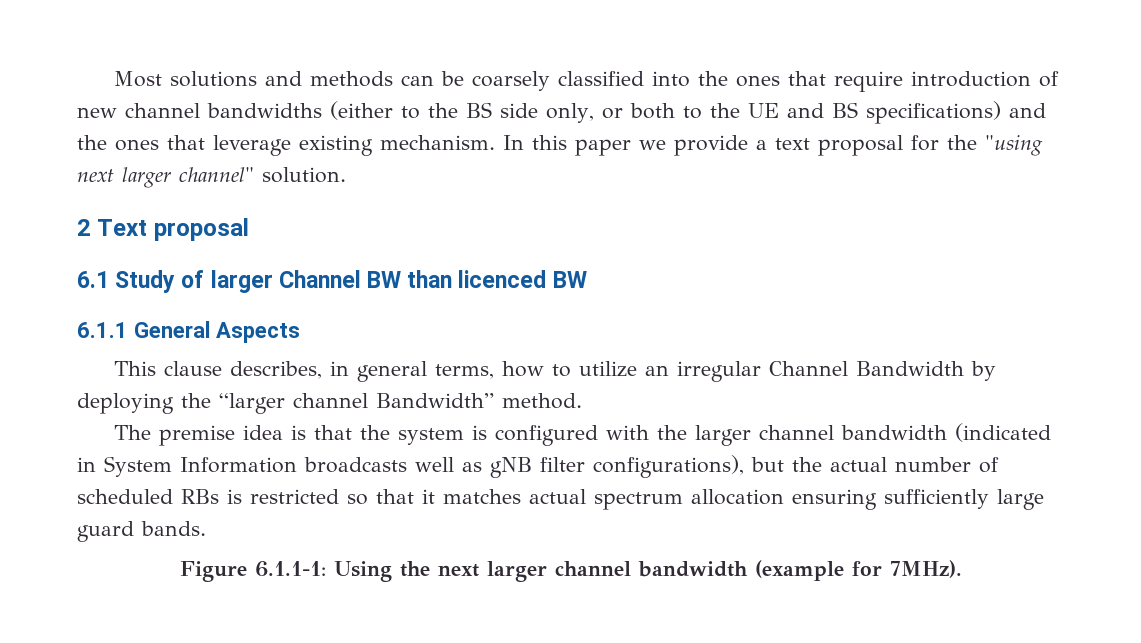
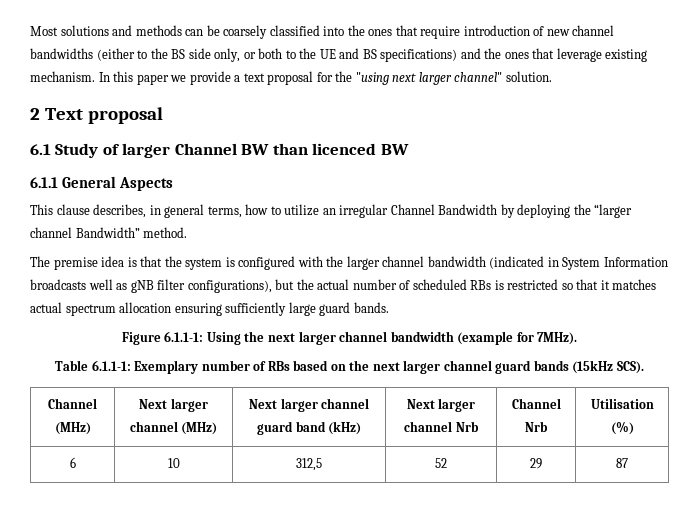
+ Table 6.1.1-1: Exemplary number of RBs based on the next larger channel guard bands (15kHz SCS).
+ Channel (MHz) | Next larger channel (MHz) | Next larger channel guard band (kHz) | Next larger channel Nrb | Channel Nrb | Utilisation (%)
+ 6 | 10 | 312,5 | 52 | 29 | 87

